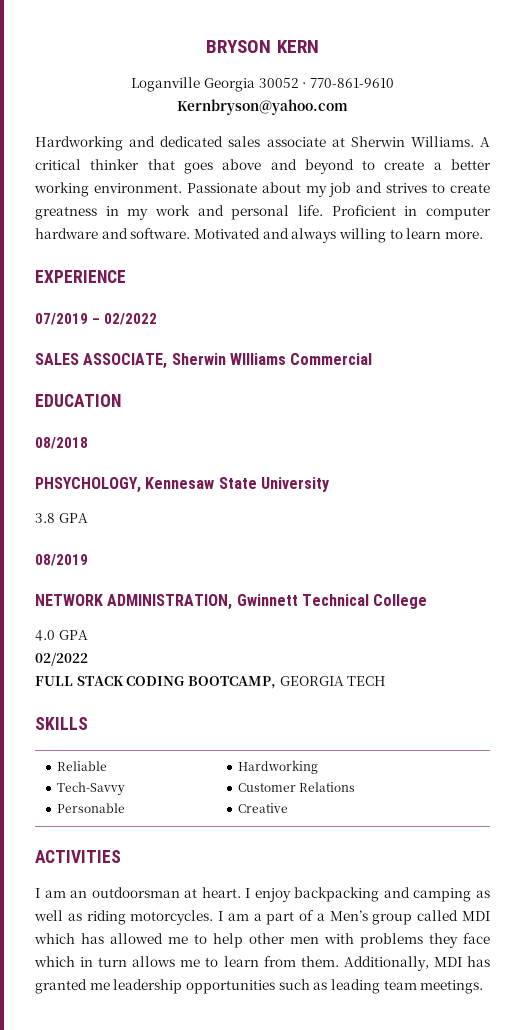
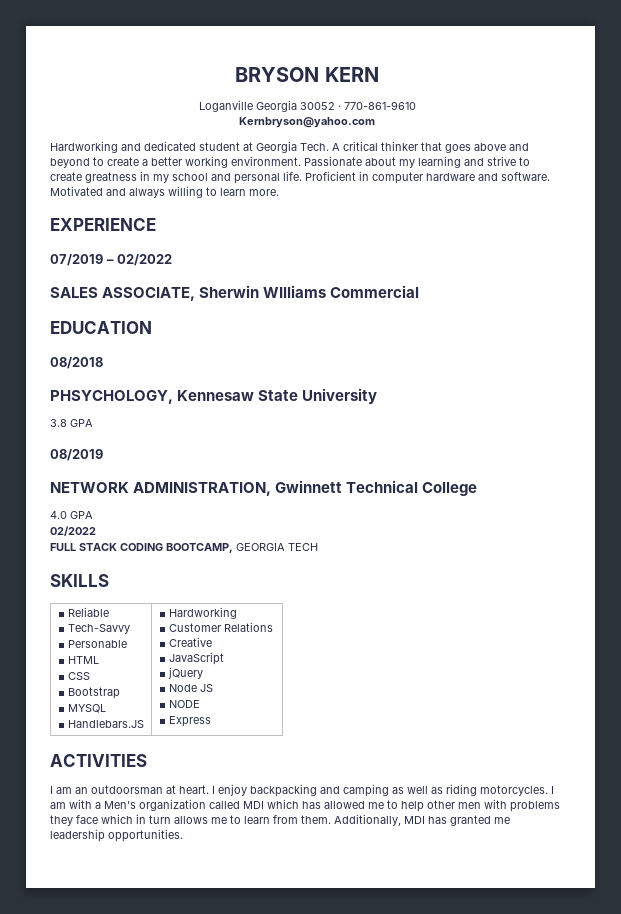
- Hardworking and dedicated sales associate at Sherwin Williams.
+ Hardworking and dedicated student at Georgia Tech.
- Passionate about my job and strives to create greatness in my work and personal life.
+ Passionate about my learning and strive to create greatness in my school and personal life.
  Reliable
  Tech-Savvy
- Personable | Hardworking
+ Personable
+ HTML
+ CSS
+ Bootstrap
+ MYSQL
+ Handlebars.JS | Hardworking
  Customer Relations
  Creative
+ JavaScript
+ jQuery
+ Node JS
+ NODE
+ Express
- I am a part of a Men’s group called MDI which has allowed me to help other men with problems they face which in turn allows me to learn from them.
+ I am with a Men’s organization called MDI which has allowed me to help other men with problems they face which in turn allows me to learn from them.
- Additionally, MDI has granted me leadership opportunities such as leading team meetings.
+ Additionally, MDI has granted me leadership opportunities.

